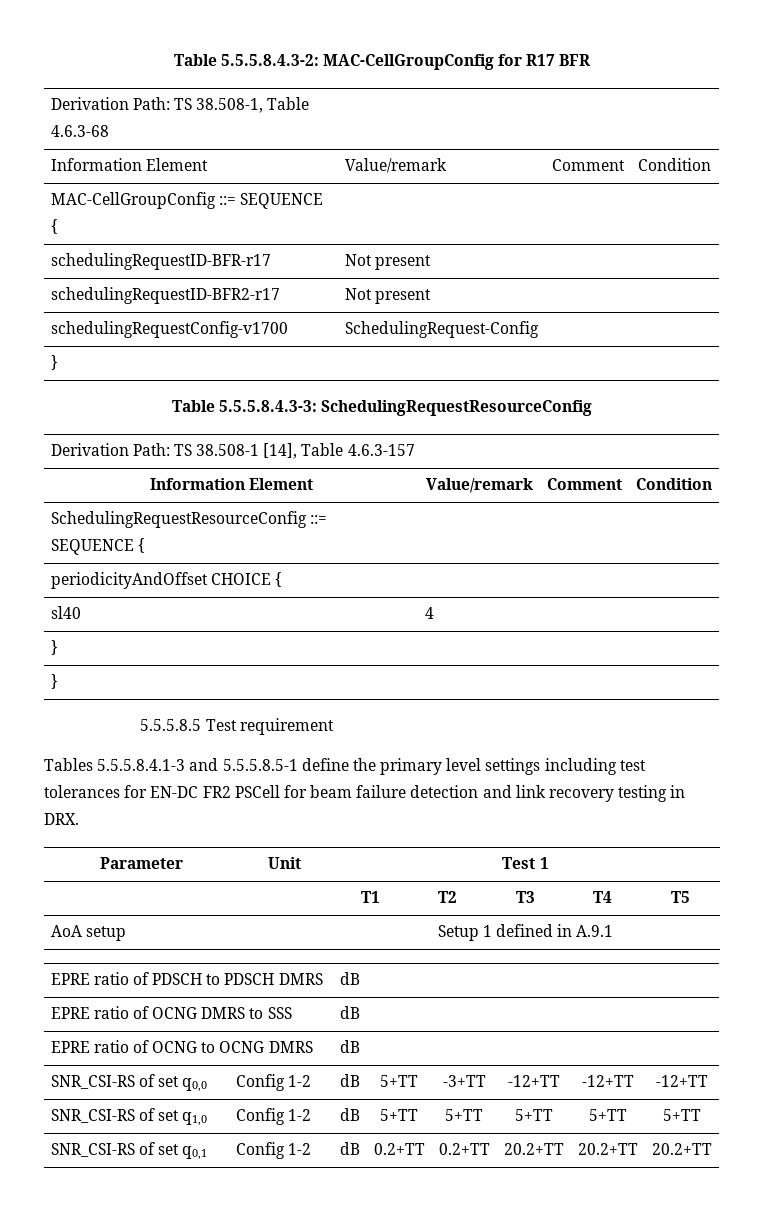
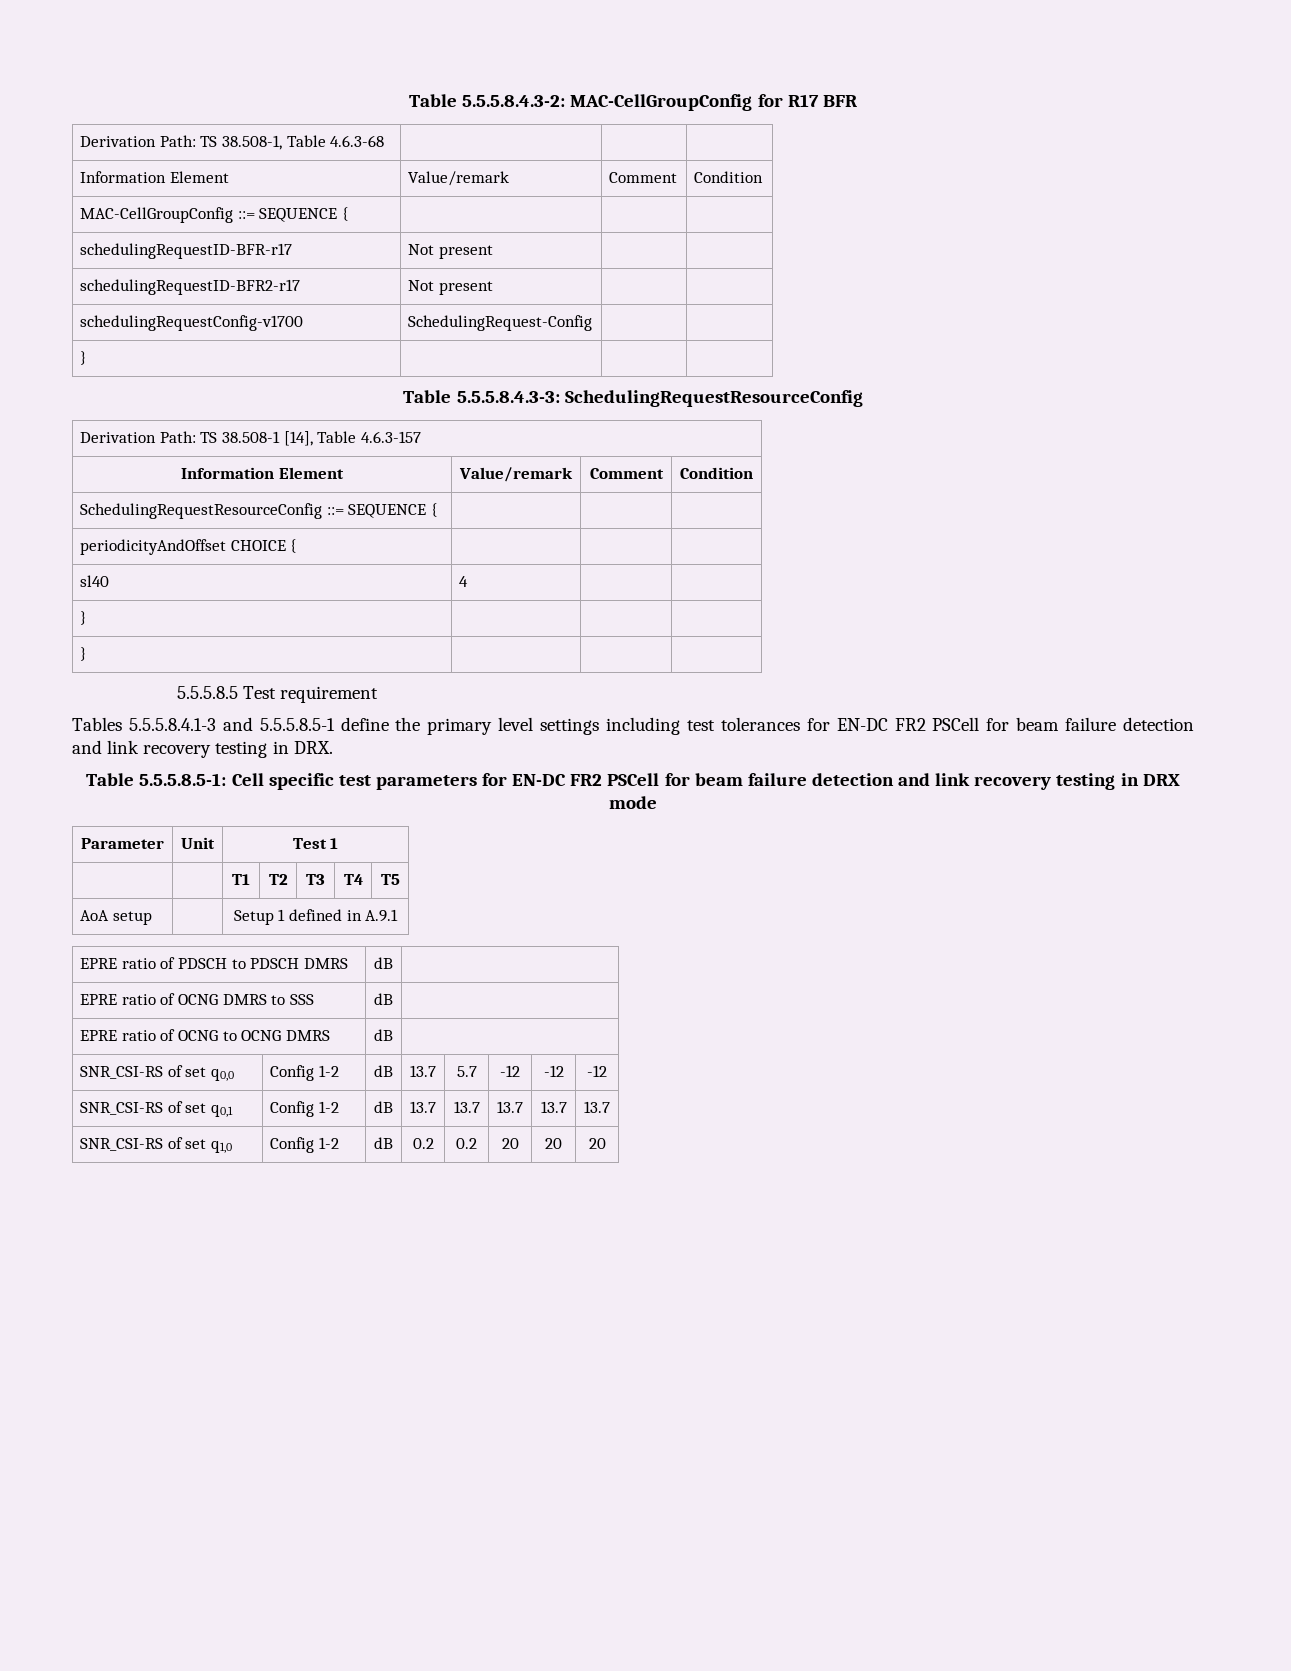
+ Table 5.5.5.8.5-1: Cell specific test parameters for EN-DC FR2 PSCell for beam failure detection and link recovery testing in DRX mode
- SNR_CSI-RS of set q0,0 | Config 1-2 | dB | 5+TT | -3+TT | -12+TT | -12+TT | -12+TT
+ SNR_CSI-RS of set q0,0 | Config 1-2 | dB | 13.7 | 5.7 | -12 | -12 | -12
+ SNR_CSI-RS of set q0,1 | Config 1-2 | dB | 13.7 | 13.7 | 13.7 | 13.7 | 13.7
- SNR_CSI-RS of set q1,0 | Config 1-2 | dB | 5+TT | 5+TT | 5+TT | 5+TT | 5+TT
- SNR_CSI-RS of set q0,1 | Config 1-2 | dB | 0.2+TT | 0.2+TT | 20.2+TT | 20.2+TT | 20.2+TT
+ SNR_CSI-RS of set q1,0 | Config 1-2 | dB | 0.2 | 0.2 | 20 | 20 | 20

